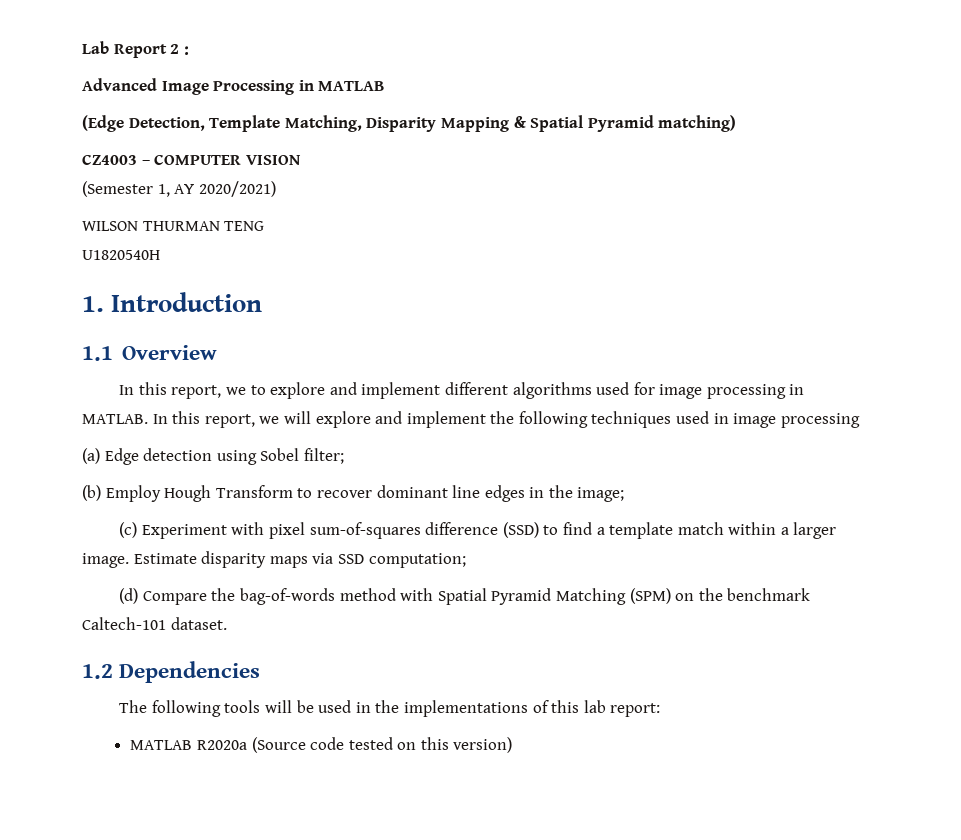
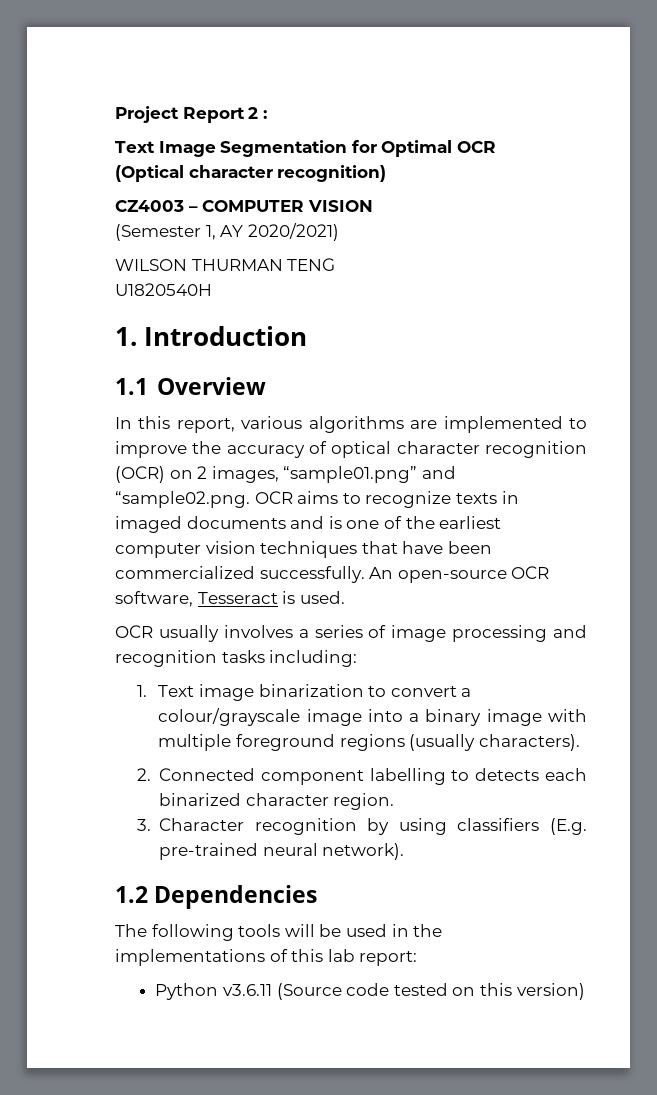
- Lab Report 2 :
+ Project Report 2 :
- Advanced Image Processing in MATLAB
- (Edge Detection, Template Matching, Disparity Mapping & Spatial Pyramid matching)
+ Text Image Segmentation for Optimal OCR
+ (Optical character recognition)
- In this report, we to explore and implement different algorithms used for image processing in MATLAB. In this report, we will explore and implement the following techniques used in image processing
- (a) Edge detection using Sobel filter;
- (b) Employ Hough Transform to recover dominant line edges in the image;
- (c) Experiment with pixel sum-of-squares difference (SSD) to find a template match within a larger image. Estimate disparity maps via SSD computation;
- (d) Compare the bag-of-words method with Spatial Pyramid Matching (SPM) on the benchmark Caltech-101 dataset.
+ In this report, various algorithms are implemented to improve the accuracy of optical character recognition (OCR) on 2 images, “sample01.png” and “sample02.png. OCR aims to recognize texts in imaged documents and is one of the earliest computer vision techniques that have been commercialized successfully. An open-source OCR software, Tesseract is used.
+ OCR usually involves a series of image processing and recognition tasks including:
+ 1. Text image binarization to convert a colour/grayscale image into a binary image with multiple foreground regions (usually characters).
+ 2. Connected component labelling to detects each binarized character region.
+ 3. Character recognition by using classifiers (E.g. pre-trained neural network).
- MATLAB R2020a (Source code tested on this version)
+ Python v3.6.11 (Source code tested on this version)

